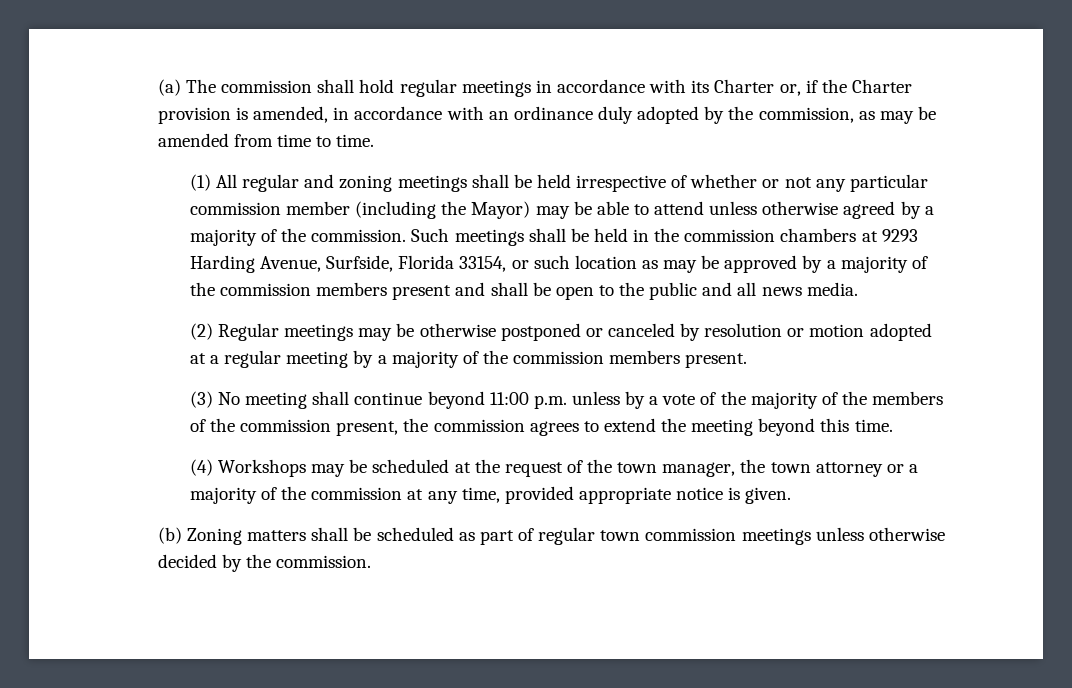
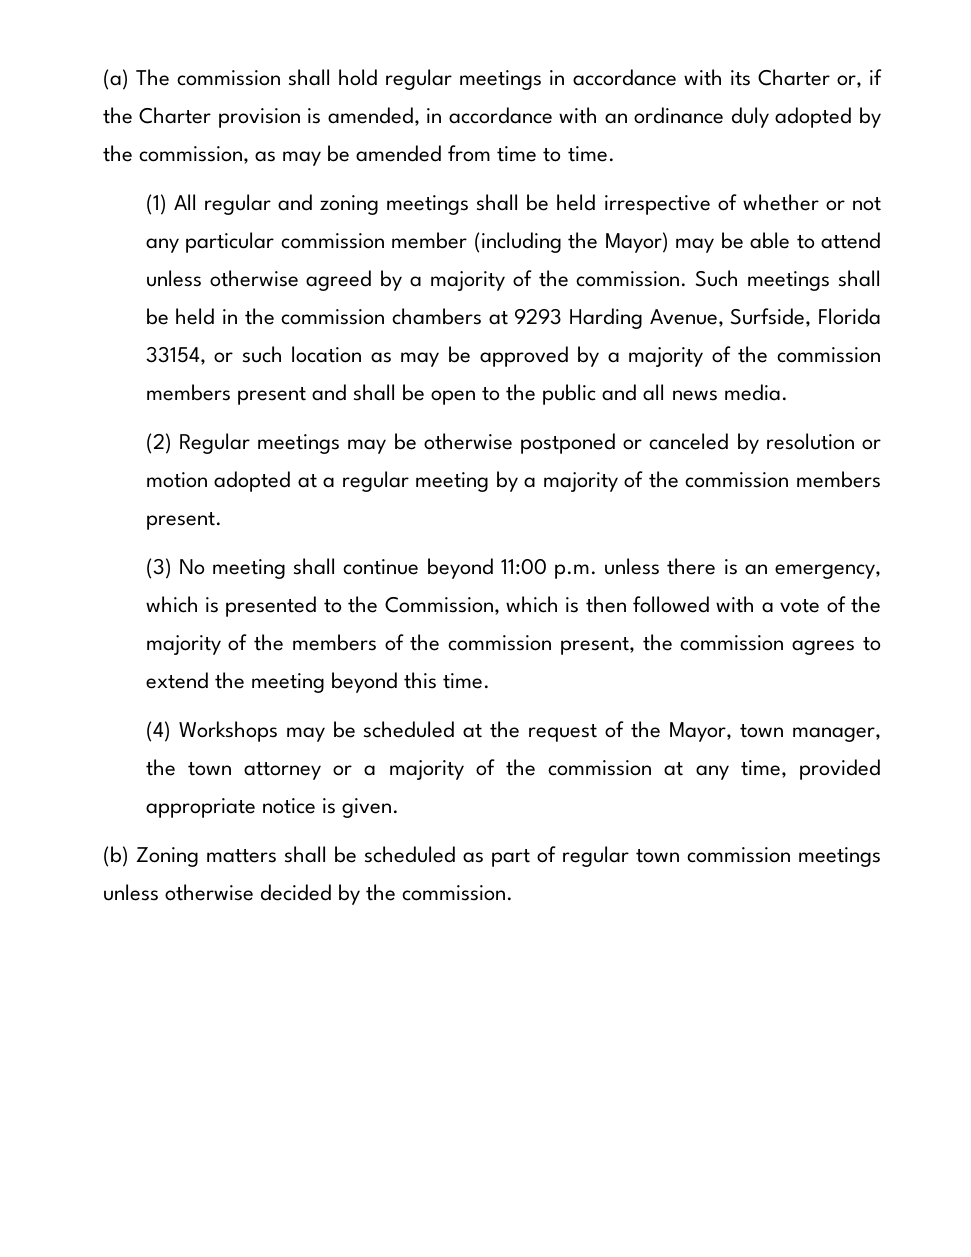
- (3) No meeting shall continue beyond 11:00 p.m. unless by a vote of the majority of the members of the commission present, the commission agrees to extend the meeting beyond this time.
+ (3) No meeting shall continue beyond 11:00 p.m. unless there is an emergency, which is presented to the Commission, which is then followed with a vote of the majority of the members of the commission present, the commission agrees to extend the meeting beyond this time.
- (4) Workshops may be scheduled at the request of the town manager, the town attorney or a majority of the commission at any time, provided appropriate notice is given.
+ (4) Workshops may be scheduled at the request of the Mayor, town manager, the town attorney or a majority of the commission at any time, provided appropriate notice is given.

